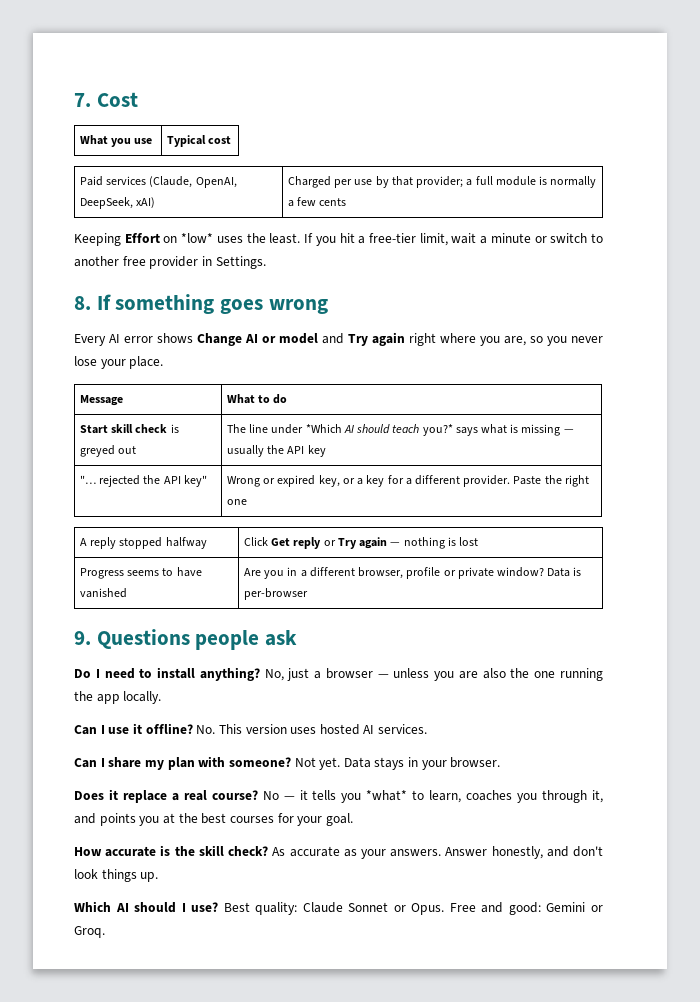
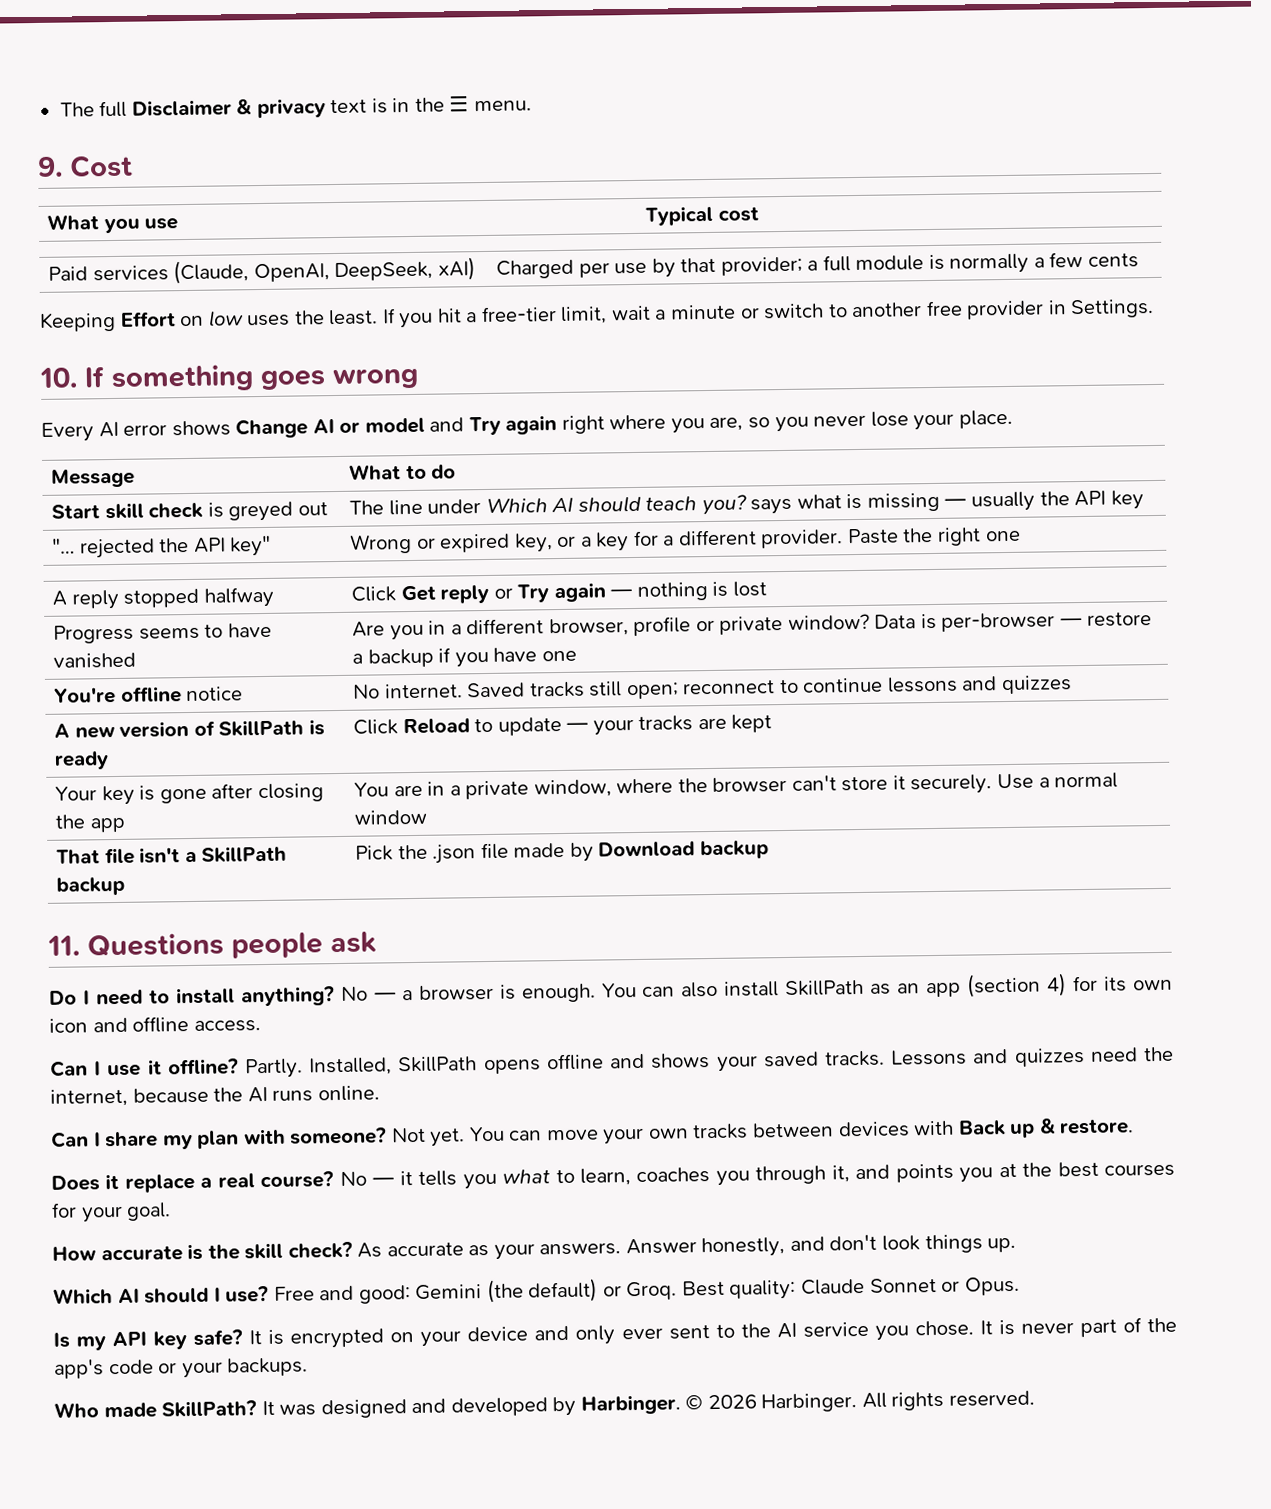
- 7. Cost
+ The full Disclaimer & privacy text is in the ☰ menu.
+ 9. Cost
- Keeping Effort on *low* uses the least.
+ Keeping Effort on low uses the least.
- 8. If something goes wrong
+ 10. If something goes wrong
- Start skill check is greyed out | The line under *Which AI should teach you?* says what is missing — usually the API key
+ Start skill check is greyed out | The line under Which AI should teach you? says what is missing — usually the API key
- Progress seems to have vanished | Are you in a different browser, profile or private window? Data is per-browser
- 9. Questions people ask
+ Progress seems to have vanished | Are you in a different browser, profile or private window? Data is per-browser — restore a backup if you have one
+ You're offline notice | No internet. Saved tracks still open; reconnect to continue lessons and quizzes
+ A new version of SkillPath is ready | Click Reload to update — your tracks are kept
+ Your key is gone after closing the app | You are in a private window, where the browser can't store it securely. Use a normal window
+ That file isn't a SkillPath backup | Pick the .json file made by Download backup
+ 11. Questions people ask
- No, just a browser — unless you are also the one running the app locally.
+ No — a browser is enough. You can also install SkillPath as an app (section 4) for its own icon and offline access.
- No. This version uses hosted AI services.
+ Partly. Installed, SkillPath opens offline and shows your saved tracks. Lessons and quizzes need the internet, because the AI runs online.
- Data stays in your browser.
+ You can move your own tracks between devices with Back up & restore.
- No — it tells you *what* to learn, coaches you through it, and points you at the best courses for your goal.
+ No — it tells you what to learn, coaches you through it, and points you at the best courses for your goal.
+ Free and good: Gemini (the default) or Groq.
- Best quality: Claude Sonnet or Opus. Free and good: Gemini or Groq.
+ Best quality: Claude Sonnet or Opus.
+ Is my API key safe? It is encrypted on your device and only ever sent to the AI service you chose. It is never part of the app's code or your backups.
+ Who made SkillPath? It was designed and developed by Harbinger. © 2026 Harbinger. All rights reserved.

